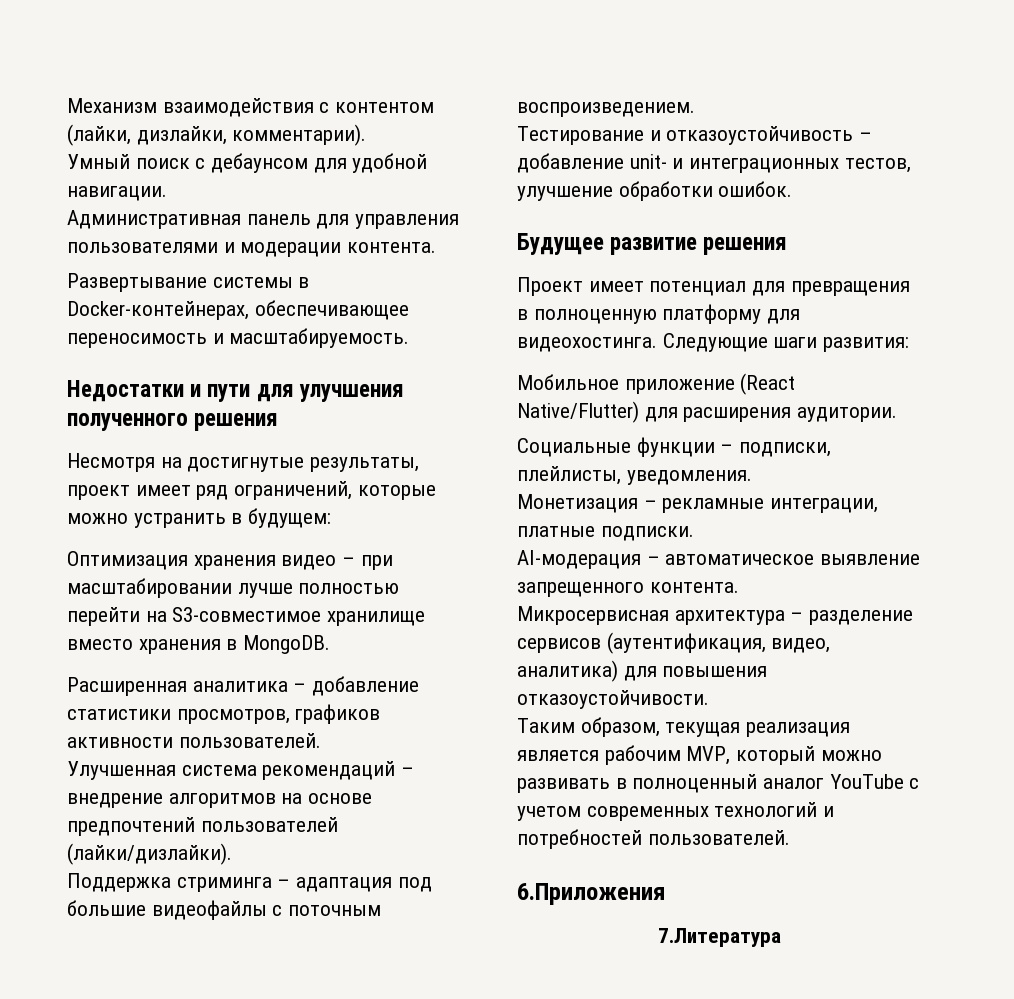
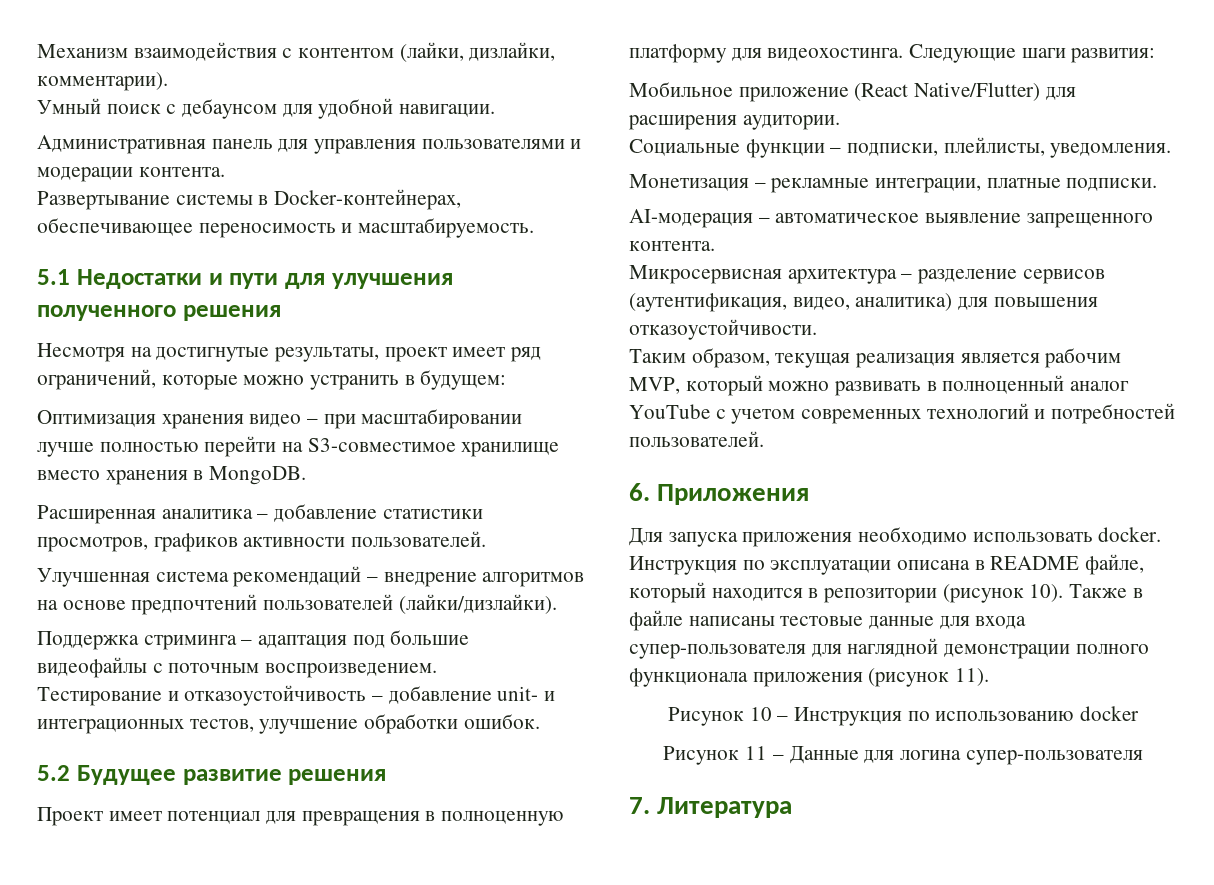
- Недостатки и пути для улучшения полученного решения
+ 5.1 Недостатки и пути для улучшения полученного решения
- Будущее развитие решения
+ 5.2 Будущее развитие решения
- 6.Приложения
- 7.Литература
+ 6. Приложения
+ Для запуска приложения необходимо использовать docker. Инструкция по эксплуатации описана в README файле, который находится в репозитории (рисунок 10). Также в файле написаны тестовые данные для входа супер-пользователя для наглядной демонстрации полного функционала приложения (рисунок 11).
+ Рисунок 10 – Инструкция по использованию docker
+ Рисунок 11 – Данные для логина супер-пользователя
+ 7. Литература

